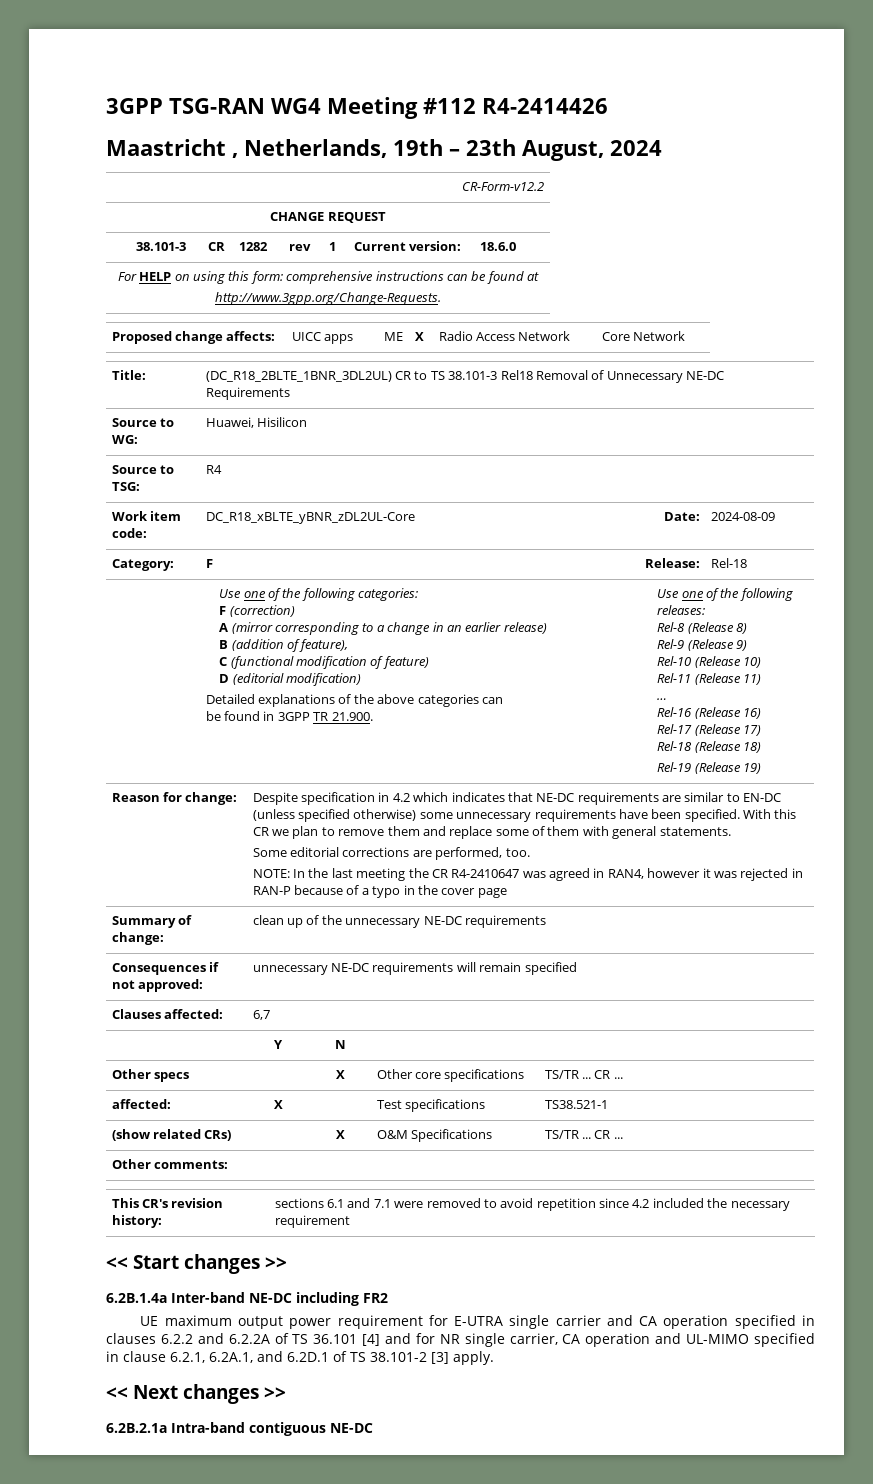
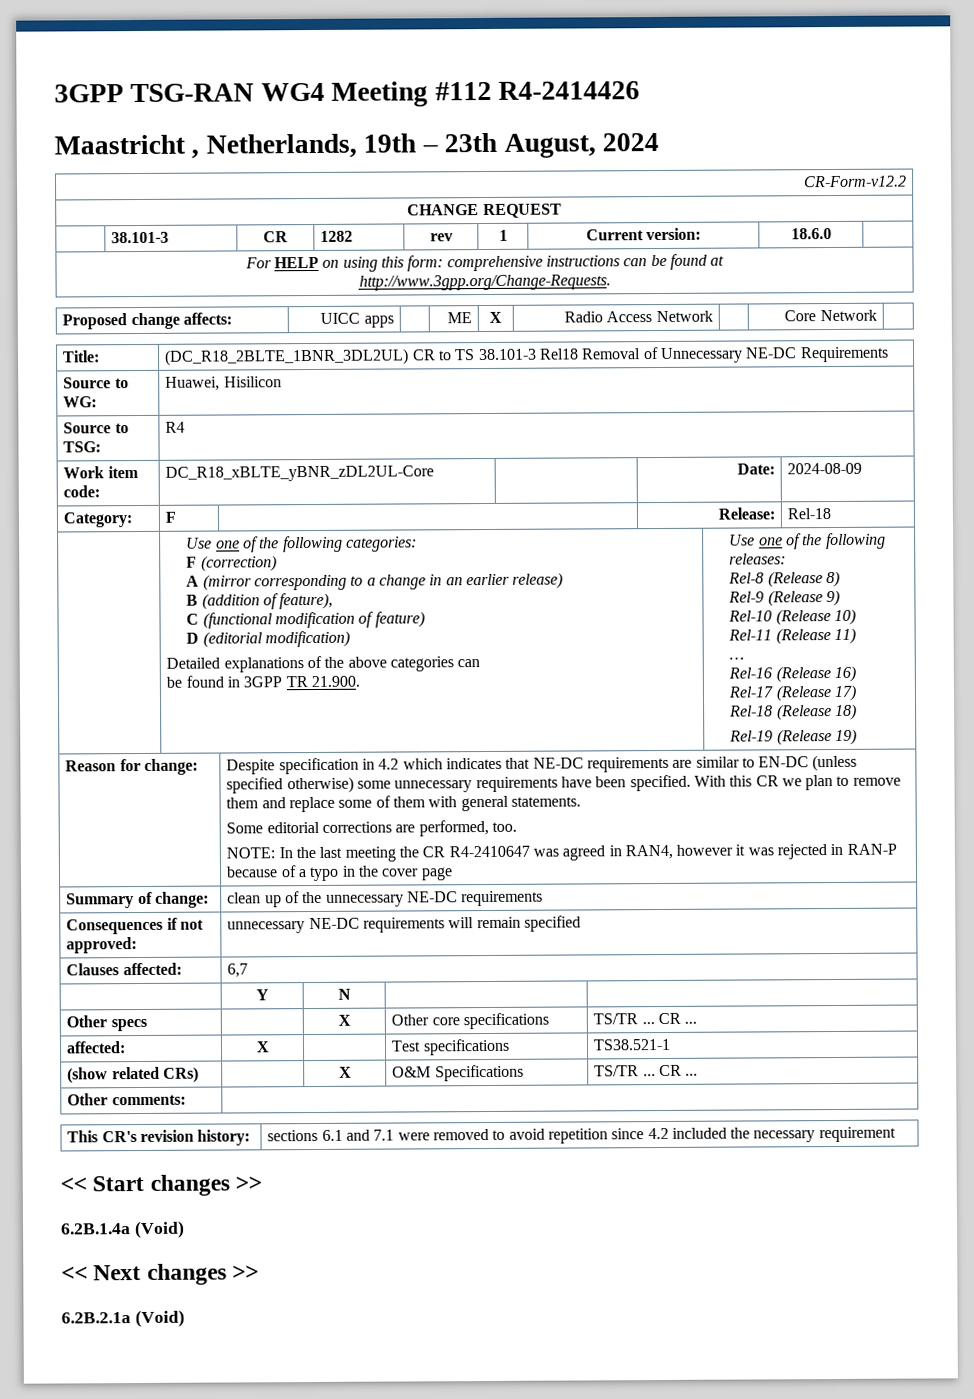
- 6.2B.1.4a Inter-band NE-DC including FR2
- UE maximum output power requirement for E-UTRA single carrier and CA operation specified in clauses 6.2.2 and 6.2.2A of TS 36.101 [4] and for NR single carrier, CA operation and UL-MIMO specified in clause 6.2.1, 6.2A.1, and 6.2D.1 of TS 38.101-2 [3] apply.
+ 6.2B.1.4a (Void)
- 6.2B.2.1a Intra-band contiguous NE-DC
+ 6.2B.2.1a (Void)

